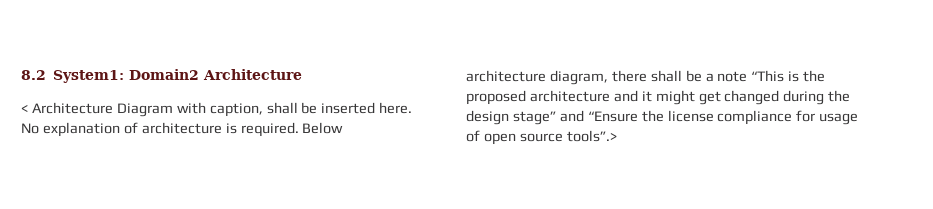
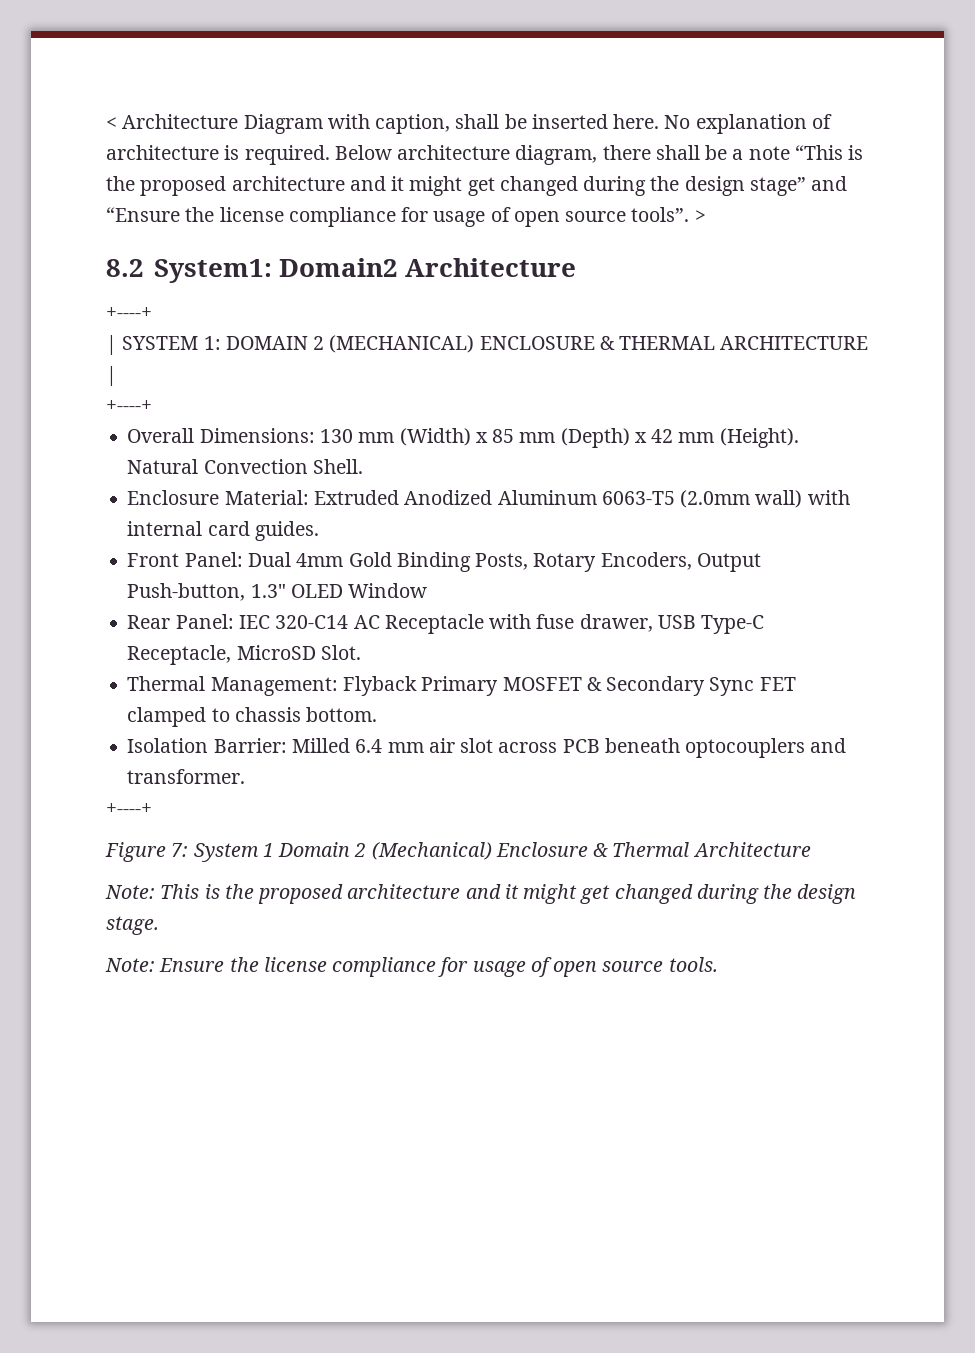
- 8.2 System1: Domain2 Architecture
- Below architecture diagram, there shall be a note “This is the proposed architecture and it might get changed during the design stage” and “Ensure the license compliance for usage of open source tools”.>
+ Below architecture diagram, there shall be a note “This is the proposed architecture and it might get changed during the design stage” and “Ensure the license compliance for usage of open source tools”. >
+ 8.2 System1: Domain2 Architecture
+ +----+
+ | SYSTEM 1: DOMAIN 2 (MECHANICAL) ENCLOSURE & THERMAL ARCHITECTURE |
+ +----+
+ Overall Dimensions: 130 mm (Width) x 85 mm (Depth) x 42 mm (Height). Natural Convection Shell.
+ Enclosure Material: Extruded Anodized Aluminum 6063-T5 (2.0mm wall) with internal card guides.
+ Front Panel: Dual 4mm Gold Binding Posts, Rotary Encoders, Output Push-button, 1.3" OLED Window
+ Rear Panel: IEC 320-C14 AC Receptacle with fuse drawer, USB Type-C Receptacle, MicroSD Slot.
+ Thermal Management: Flyback Primary MOSFET & Secondary Sync FET clamped to chassis bottom.
+ Isolation Barrier: Milled 6.4 mm air slot across PCB beneath optocouplers and transformer.
+ +----+
+ Figure 7: System 1 Domain 2 (Mechanical) Enclosure & Thermal Architecture
+ Note: This is the proposed architecture and it might get changed during the design stage.
+ Note: Ensure the license compliance for usage of open source tools.

